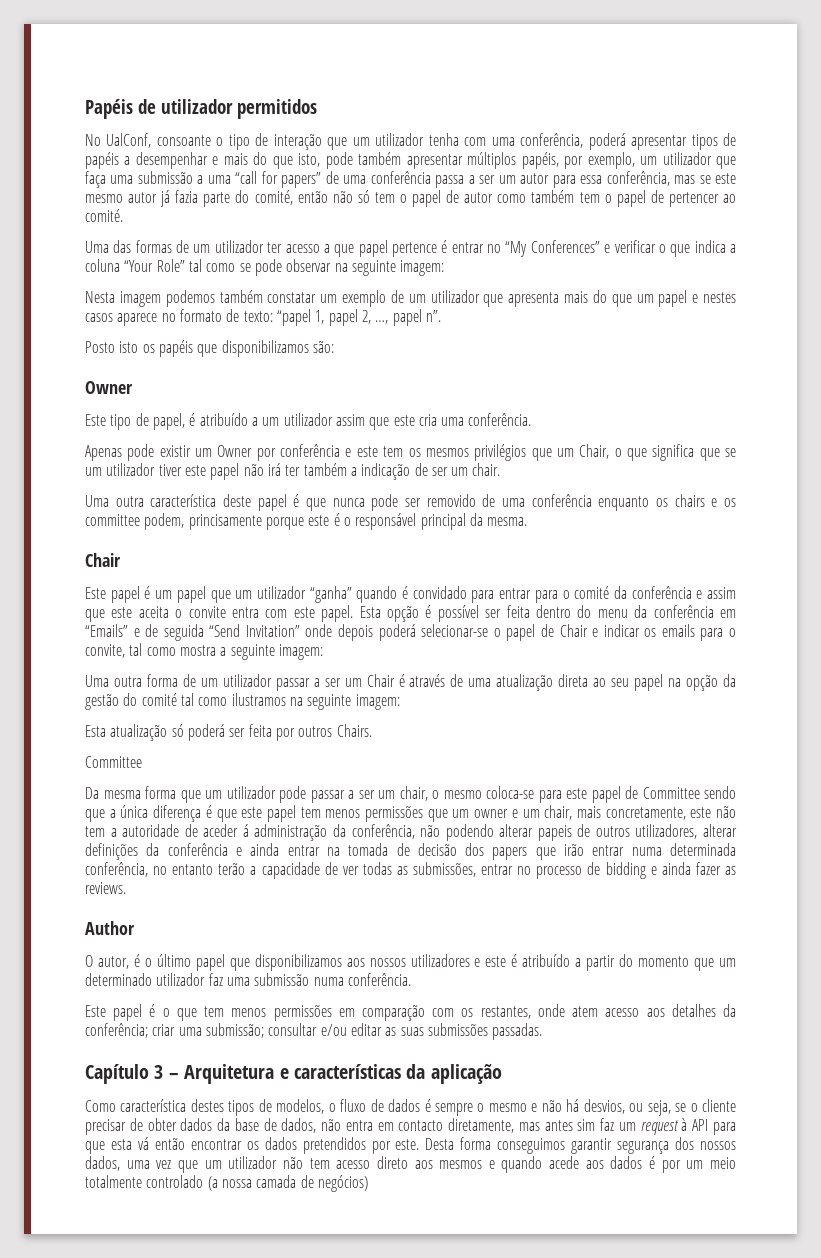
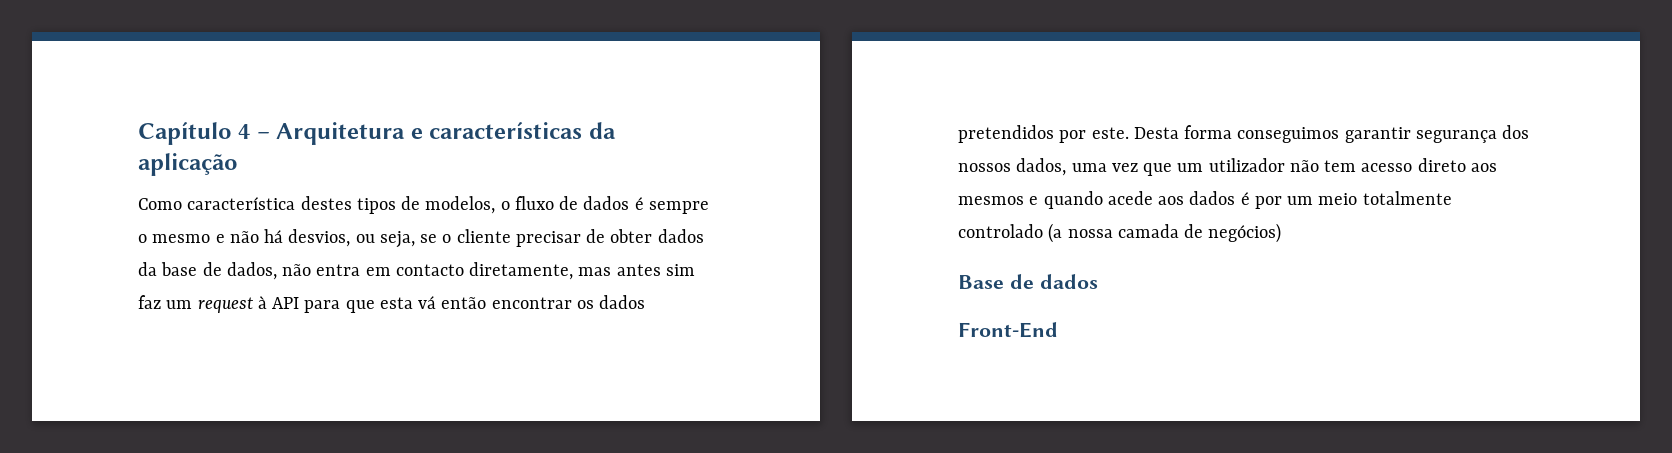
- Papéis de utilizador permitidos
- No UalConf, consoante o tipo de interação que um utilizador tenha com uma conferência, poderá apresentar tipos de papéis a desempenhar e mais do que isto, pode também apresentar múltiplos papéis, por exemplo, um utilizador que faça uma submissão a uma “call for papers” de uma conferência passa a ser um autor para essa conferência, mas se este mesmo autor já fazia parte do comité, então não só tem o papel de autor como também tem o papel de pertencer ao comité.
- Uma das formas de um utilizador ter acesso a que papel pertence é entrar no “My Conferences” e verificar o que indica a coluna “Your Role” tal como se pode observar na seguinte imagem:
- Nesta imagem podemos também constatar um exemplo de um utilizador que apresenta mais do que um papel e nestes casos aparece no formato de texto: “papel 1, papel 2, …, papel n”.
- Posto isto os papéis que disponibilizamos são:
- Owner
- Este tipo de papel, é atribuído a um utilizador assim que este cria uma conferência.
- Apenas pode existir um Owner por conferência e este tem os mesmos privilégios que um Chair, o que significa que se um utilizador tiver este papel não irá ter também a indicação de ser um chair.
- Uma outra característica deste papel é que nunca pode ser removido de uma conferência enquanto os chairs e os committee podem, princisamente porque este é o responsável principal da mesma.
- Chair
- Este papel é um papel que um utilizador “ganha” quando é convidado para entrar para o comité da conferência e assim que este aceita o convite entra com este papel. Esta opção é possível ser feita dentro do menu da conferência em “Emails” e de seguida “Send Invitation” onde depois poderá selecionar-se o papel de Chair e indicar os emails para o convite, tal como mostra a seguinte imagem:
- Uma outra forma de um utilizador passar a ser um Chair é através de uma atualização direta ao seu papel na opção da gestão do comité tal como ilustramos na seguinte imagem:
- Esta atualização só poderá ser feita por outros Chairs.
- Committee
- Da mesma forma que um utilizador pode passar a ser um chair, o mesmo coloca-se para este papel de Committee sendo que a única diferença é que este papel tem menos permissões que um owner e um chair, mais concretamente, este não tem a autoridade de aceder á administração da conferência, não podendo alterar papeis de outros utilizadores, alterar definições da conferência e ainda entrar na tomada de decisão dos papers que irão entrar numa determinada conferência, no entanto terão a capacidade de ver todas as submissões, entrar no processo de bidding e ainda fazer as reviews.
- Author
- O autor, é o último papel que disponibilizamos aos nossos utilizadores e este é atribuído a partir do momento que um determinado utilizador faz uma submissão numa conferência.
- Este papel é o que tem menos permissões em comparação com os restantes, onde atem acesso aos detalhes da conferência; criar uma submissão; consultar e/ou editar as suas submissões passadas.
- Capítulo 3 – Arquitetura e características da aplicação
+ Capítulo 4 – Arquitetura e características da aplicação
+ Base de dados
+ Front-End

